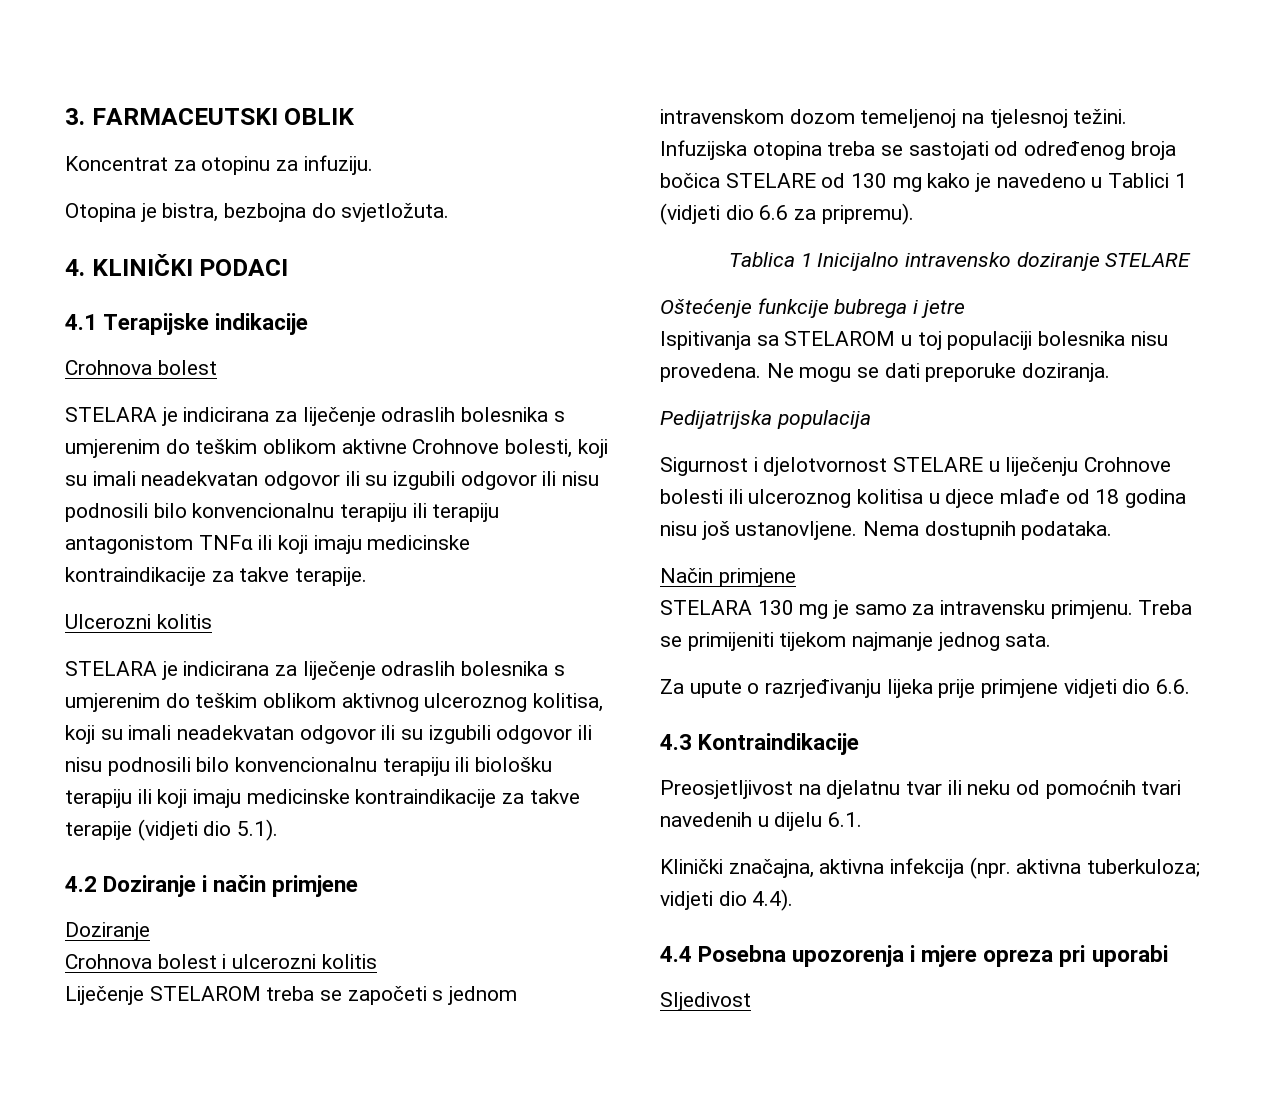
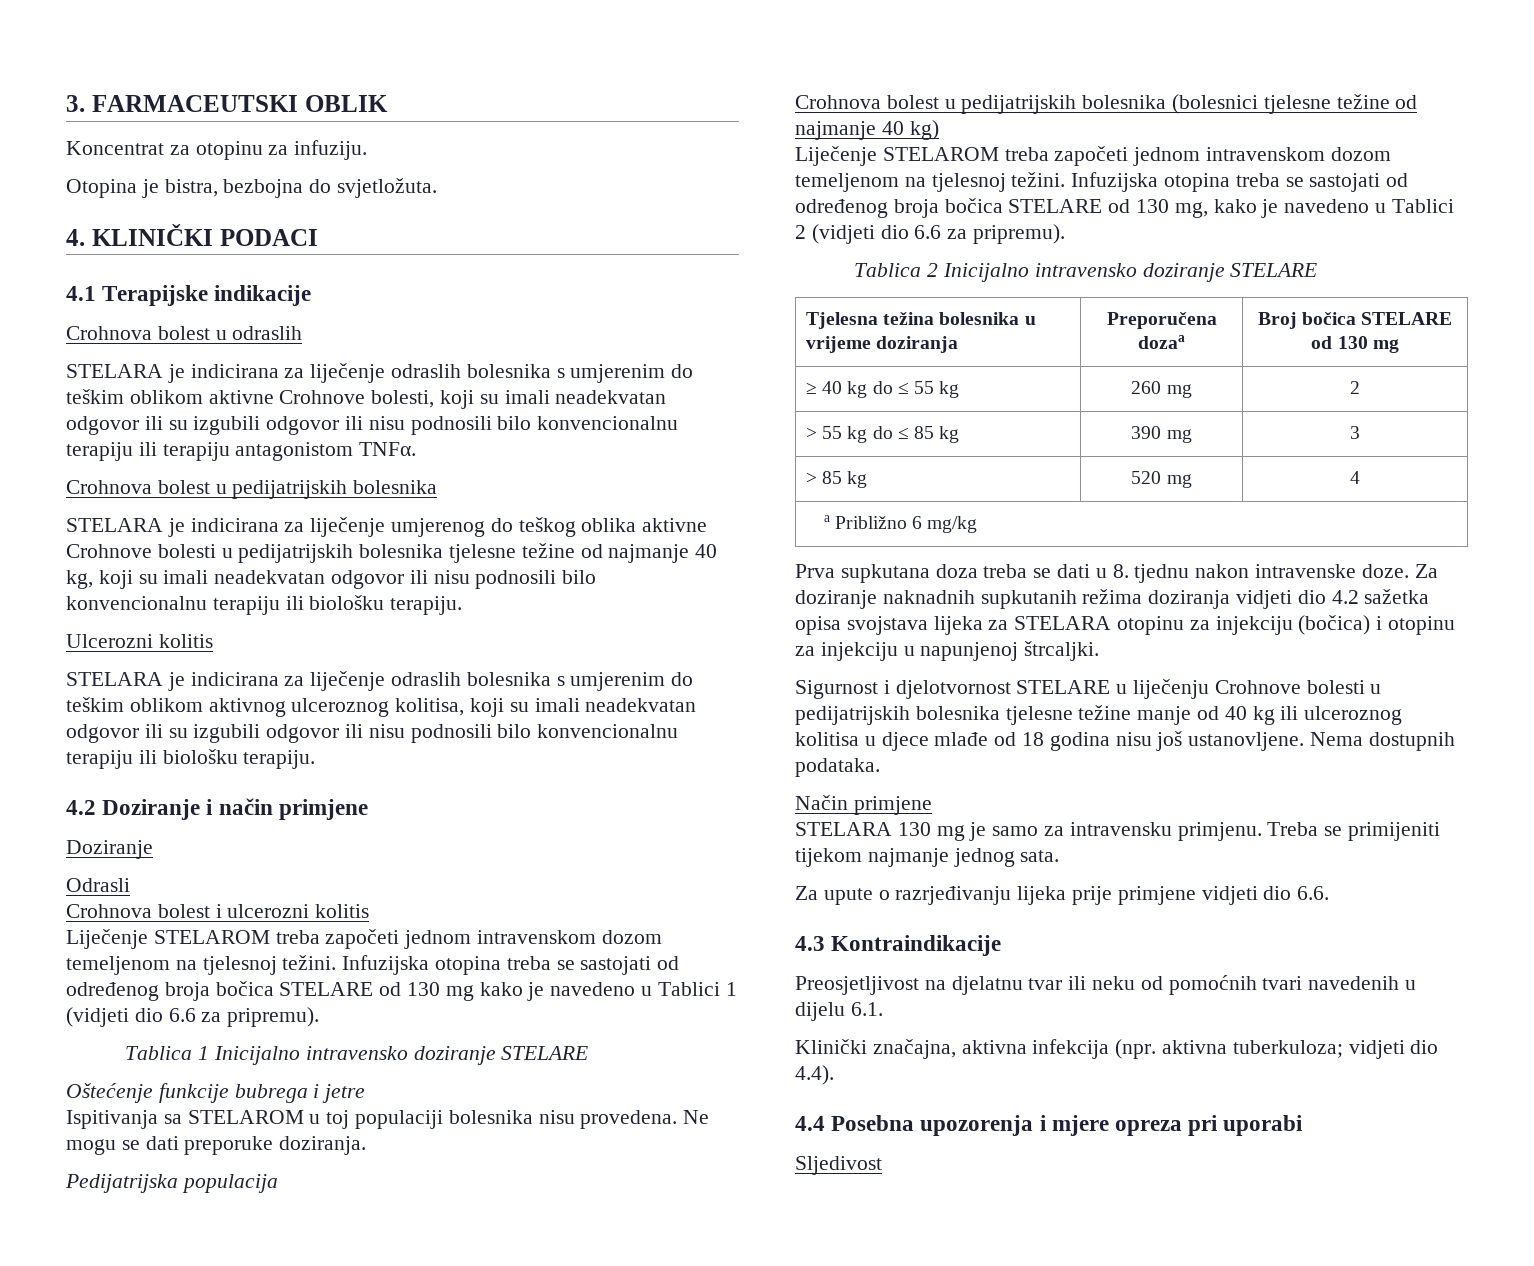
  4.1 Terapijske indikacije
- Crohnova bolest
+ Crohnova bolest u odraslih
- STELARA je indicirana za liječenje odraslih bolesnika s umjerenim do teškim oblikom aktivne Crohnove bolesti, koji su imali neadekvatan odgovor ili su izgubili odgovor ili nisu podnosili bilo konvencionalnu terapiju ili terapiju antagonistom TNFα ili koji imaju medicinske kontraindikacije za takve terapije.
+ STELARA je indicirana za liječenje odraslih bolesnika s umjerenim do teškim oblikom aktivne Crohnove bolesti, koji su imali neadekvatan odgovor ili su izgubili odgovor ili nisu podnosili bilo konvencionalnu terapiju ili terapiju antagonistom TNFα.
+ Crohnova bolest u pedijatrijskih bolesnika
+ STELARA je indicirana za liječenje umjerenog do teškog oblika aktivne Crohnove bolesti u pedijatrijskih bolesnika tjelesne težine od najmanje 40 kg, koji su imali neadekvatan odgovor ili nisu podnosili bilo konvencionalnu terapiju ili biološku terapiju.
- STELARA je indicirana za liječenje odraslih bolesnika s umjerenim do teškim oblikom aktivnog ulceroznog kolitisa, koji su imali neadekvatan odgovor ili su izgubili odgovor ili nisu podnosili bilo konvencionalnu terapiju ili biološku terapiju ili koji imaju medicinske kontraindikacije za takve terapije (vidjeti dio 5.1).
+ STELARA je indicirana za liječenje odraslih bolesnika s umjerenim do teškim oblikom aktivnog ulceroznog kolitisa, koji su imali neadekvatan odgovor ili su izgubili odgovor ili nisu podnosili bilo konvencionalnu terapiju ili biološku terapiju.
+ Odrasli
  Crohnova bolest i ulcerozni kolitis
- Liječenje STELAROM treba se započeti s jednom intravenskom dozom temeljenoj na tjelesnoj težini.
+ Liječenje STELAROM treba započeti jednom intravenskom dozom temeljenom na tjelesnoj težini.
+ Crohnova bolest u pedijatrijskih bolesnika (bolesnici tjelesne težine od najmanje 40 kg)
+ Liječenje STELAROM treba započeti jednom intravenskom dozom temeljenom na tjelesnoj težini. Infuzijska otopina treba se sastojati od određenog broja bočica STELARE od 130 mg, kako je navedeno u Tablici 2 (vidjeti dio 6.6 za pripremu).
+ Tablica 2 Inicijalno intravensko doziranje STELARE
+ Tjelesna težina bolesnika u vrijeme doziranja | Preporučena dozaa | Broj bočica STELARE od 130 mg
+ ≥ 40 kg do ≤ 55 kg | 260 mg | 2
+ > 55 kg do ≤ 85 kg | 390 mg | 3
+ > 85 kg | 520 mg | 4
+ a Približno 6 mg/kg
+ Prva supkutana doza treba se dati u 8. tjednu nakon intravenske doze. Za doziranje naknadnih supkutanih režima doziranja vidjeti dio 4.2 sažetka opisa svojstava lijeka za STELARA otopinu za injekciju (bočica) i otopinu za injekciju u napunjenoj štrcaljki.
- Sigurnost i djelotvornost STELARE u liječenju Crohnove bolesti ili ulceroznog kolitisa u djece mlađe od 18 godina nisu još ustanovljene.
+ Sigurnost i djelotvornost STELARE u liječenju Crohnove bolesti u pedijatrijskih bolesnika tjelesne težine manje od 40 kg ili ulceroznog kolitisa u djece mlađe od 18 godina nisu još ustanovljene.

